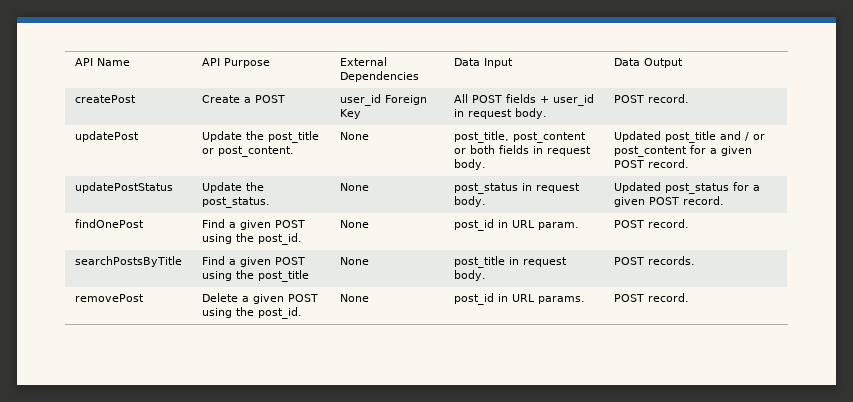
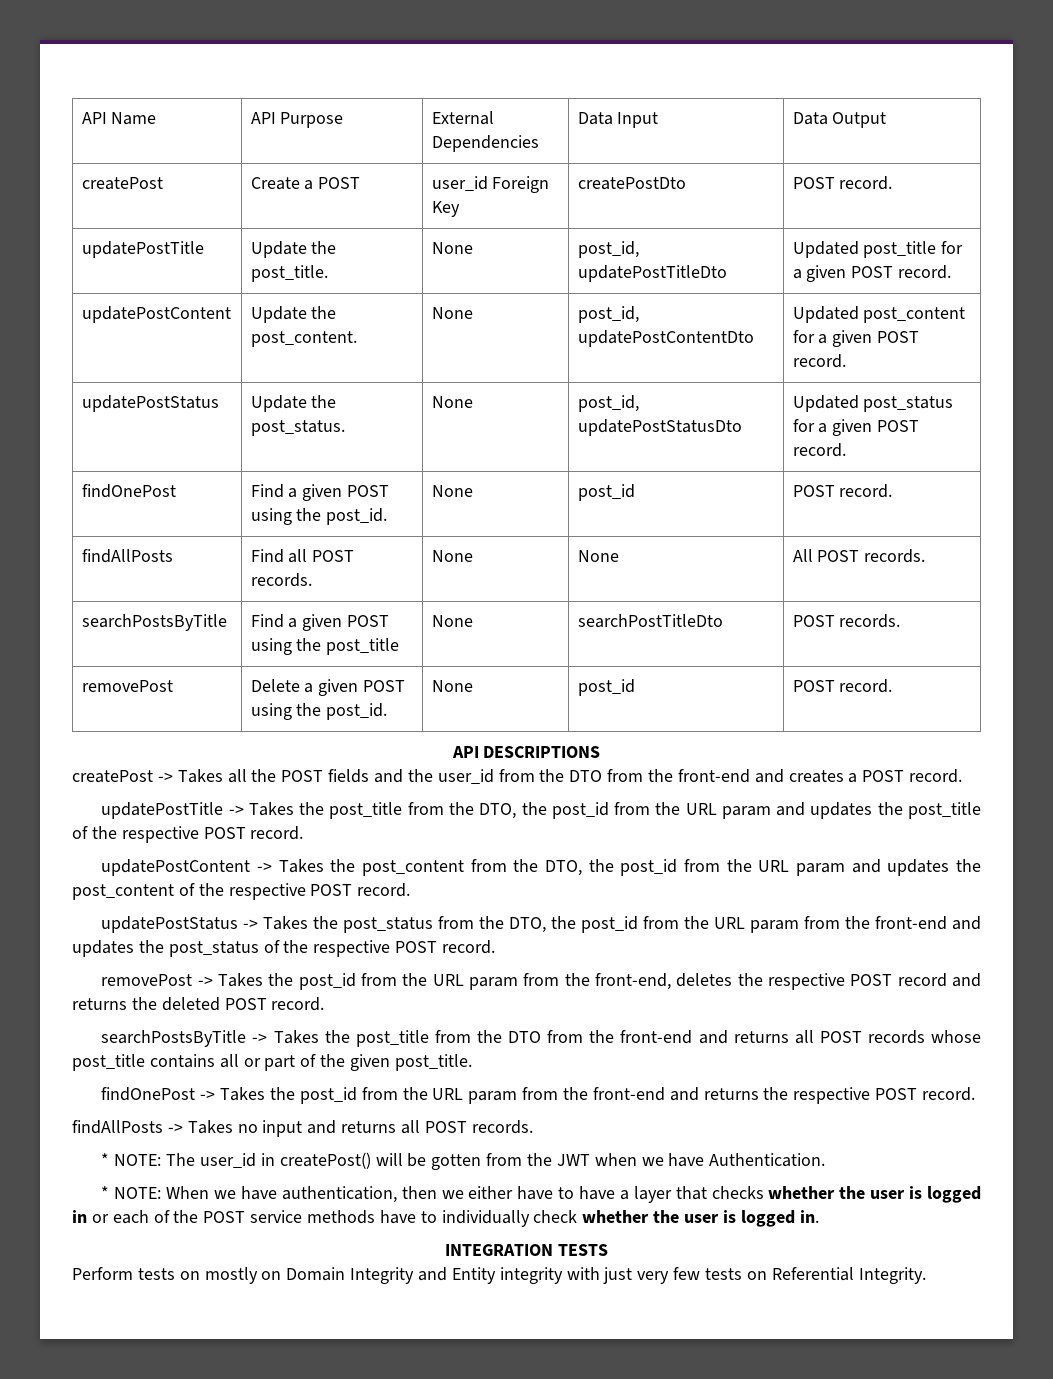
- createPost | Create a POST | user_id Foreign Key | All POST fields + user_id in request body. | POST record.
- updatePost | Update the post_title or post_content. | None | post_title, post_content or both fields in request body. | Updated post_title and / or post_content for a given POST record.
+ createPost | Create a POST | user_id Foreign Key | createPostDto | POST record.
+ updatePostTitle | Update the post_title. | None | post_id, updatePostTitleDto | Updated post_title for a given POST record.
+ updatePostContent | Update the post_content. | None | post_id, updatePostContentDto | Updated post_content for a given POST record.
- updatePostStatus | Update the post_status. | None | post_status in request body. | Updated post_status for a given POST record.
+ updatePostStatus | Update the post_status. | None | post_id, updatePostStatusDto | Updated post_status for a given POST record.
- findOnePost | Find a given POST using the post_id. | None | post_id in URL param. | POST record.
+ findOnePost | Find a given POST using the post_id. | None | post_id | POST record.
+ findAllPosts | Find all POST records. | None | None | All POST records.
- searchPostsByTitle | Find a given POST using the post_title | None | post_title in request body. | POST records.
+ searchPostsByTitle | Find a given POST using the post_title | None | searchPostTitleDto | POST records.
- removePost | Delete a given POST using the post_id. | None | post_id in URL params. | POST record.
+ removePost | Delete a given POST using the post_id. | None | post_id | POST record.
+ API DESCRIPTIONS
+ createPost -> Takes all the POST fields and the user_id from the DTO from the front-end and creates a POST record.
+ updatePostTitle -> Takes the post_title from the DTO, the post_id from the URL param and updates the post_title of the respective POST record.
+ updatePostContent -> Takes the post_content from the DTO, the post_id from the URL param and updates the post_content of the respective POST record.
+ updatePostStatus -> Takes the post_status from the DTO, the post_id from the URL param from the front-end and updates the post_status of the respective POST record.
+ removePost -> Takes the post_id from the URL param from the front-end, deletes the respective POST record and returns the deleted POST record.
+ searchPostsByTitle -> Takes the post_title from the DTO from the front-end and returns all POST records whose post_title contains all or part of the given post_title.
+ findOnePost -> Takes the post_id from the URL param from the front-end and returns the respective POST record.
+ findAllPosts -> Takes no input and returns all POST records.
+ * NOTE: The user_id in createPost() will be gotten from the JWT when we have Authentication.
+ * NOTE: When we have authentication, then we either have to have a layer that checks whether the user is logged in or each of the POST service methods have to individually check whether the user is logged in.
+ INTEGRATION TESTS
+ Perform tests on mostly on Domain Integrity and Entity integrity with just very few tests on Referential Integrity.

